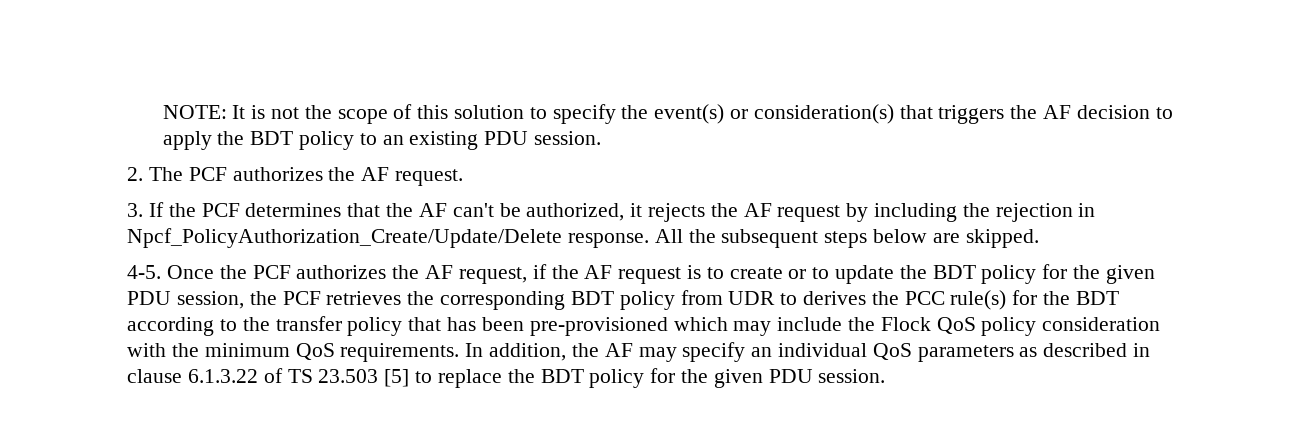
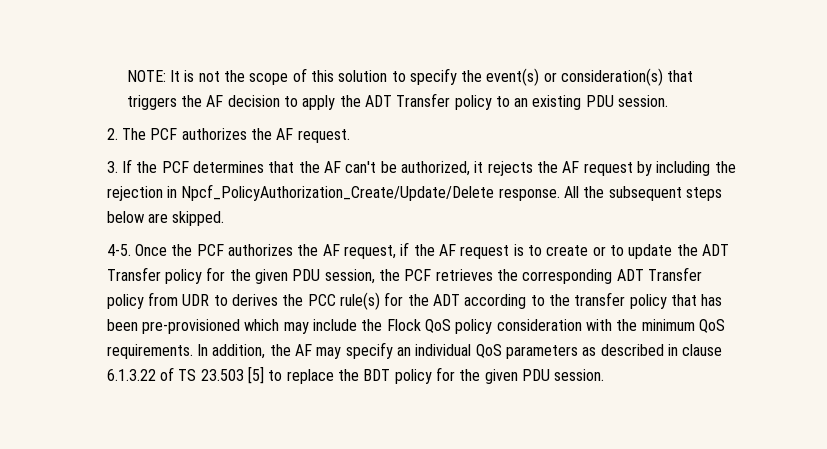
- NOTE: It is not the scope of this solution to specify the event(s) or consideration(s) that triggers the AF decision to apply the BDT policy to an existing PDU session.
+ NOTE: It is not the scope of this solution to specify the event(s) or consideration(s) that triggers the AF decision to apply the ADT Transfer policy to an existing PDU session.
- Once the PCF authorizes the AF request, if the AF request is to create or to update the BDT policy for the given PDU session, the PCF retrieves the corresponding BDT policy from UDR to derives the PCC rule(s) for the BDT according to the transfer policy that has been pre-provisioned which may include the Flock QoS policy consideration with the minimum QoS requirements.
+ Once the PCF authorizes the AF request, if the AF request is to create or to update the ADT Transfer policy for the given PDU session, the PCF retrieves the corresponding ADT Transfer policy from UDR to derives the PCC rule(s) for the ADT according to the transfer policy that has been pre-provisioned which may include the Flock QoS policy consideration with the minimum QoS requirements.

